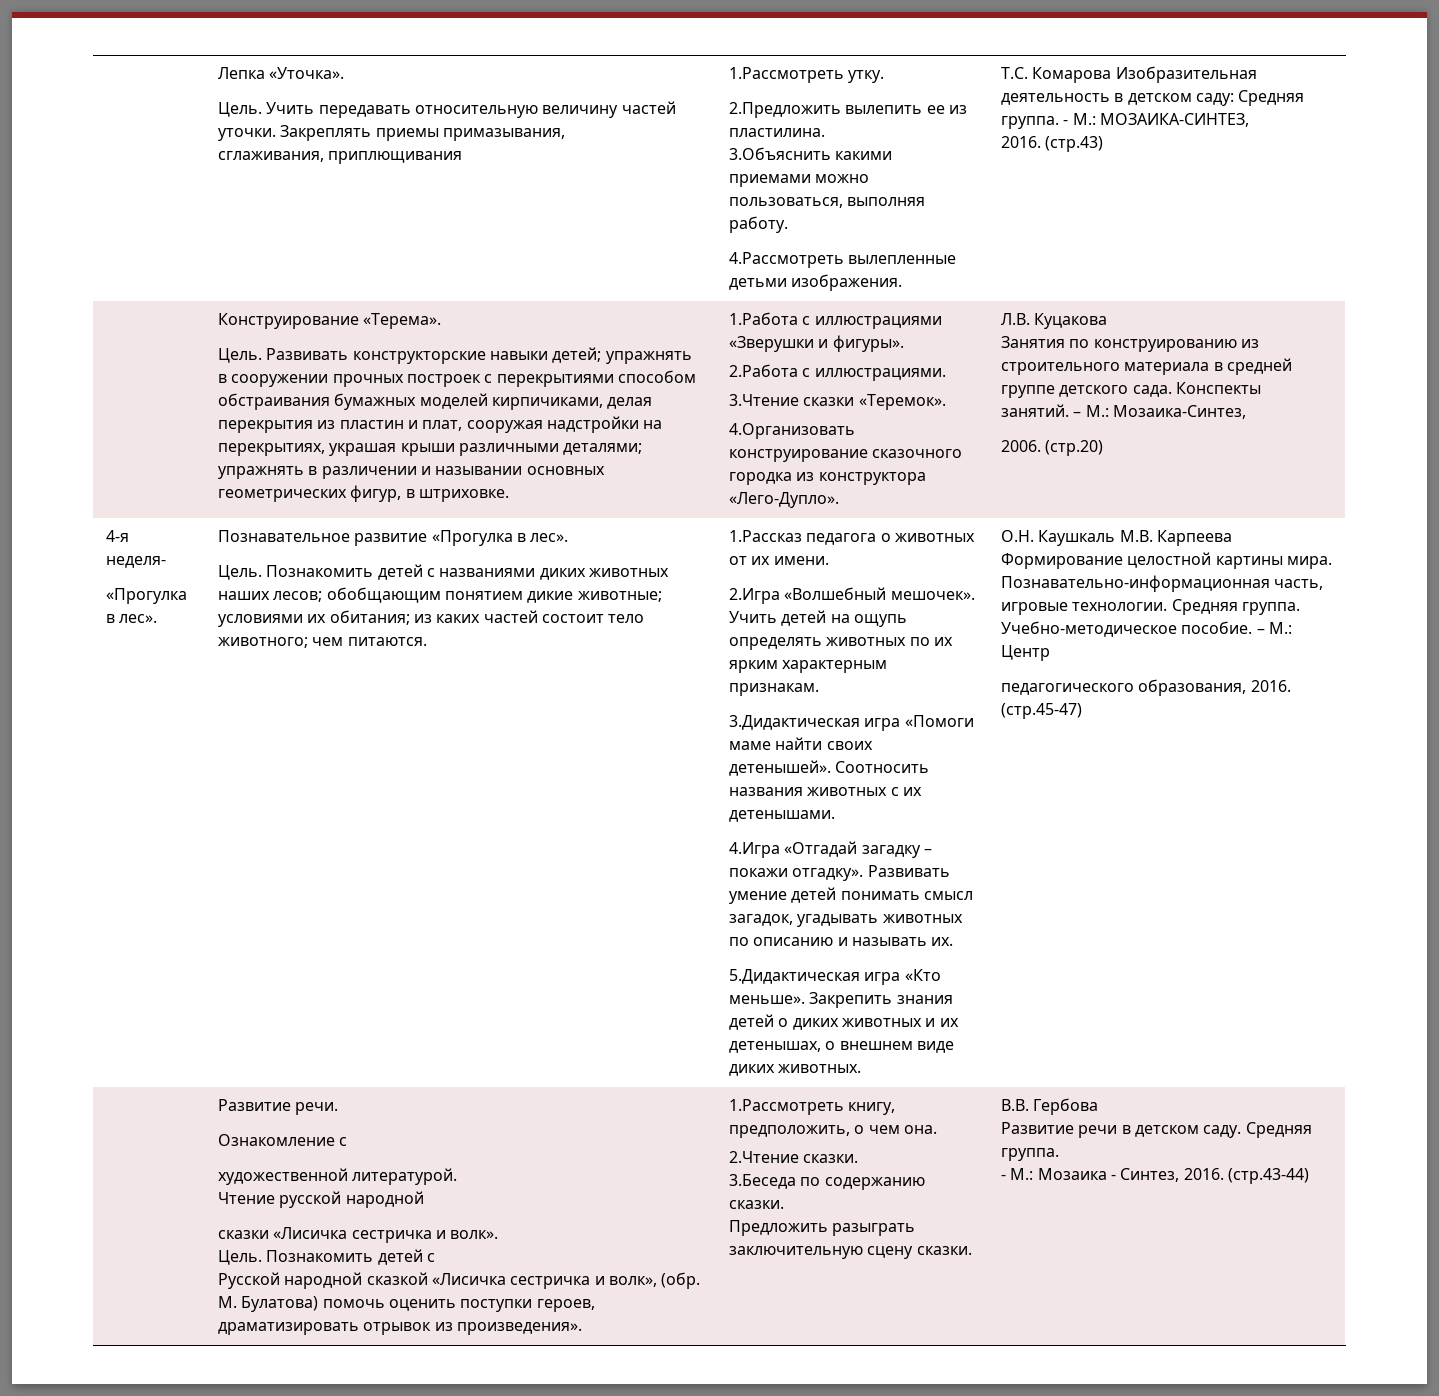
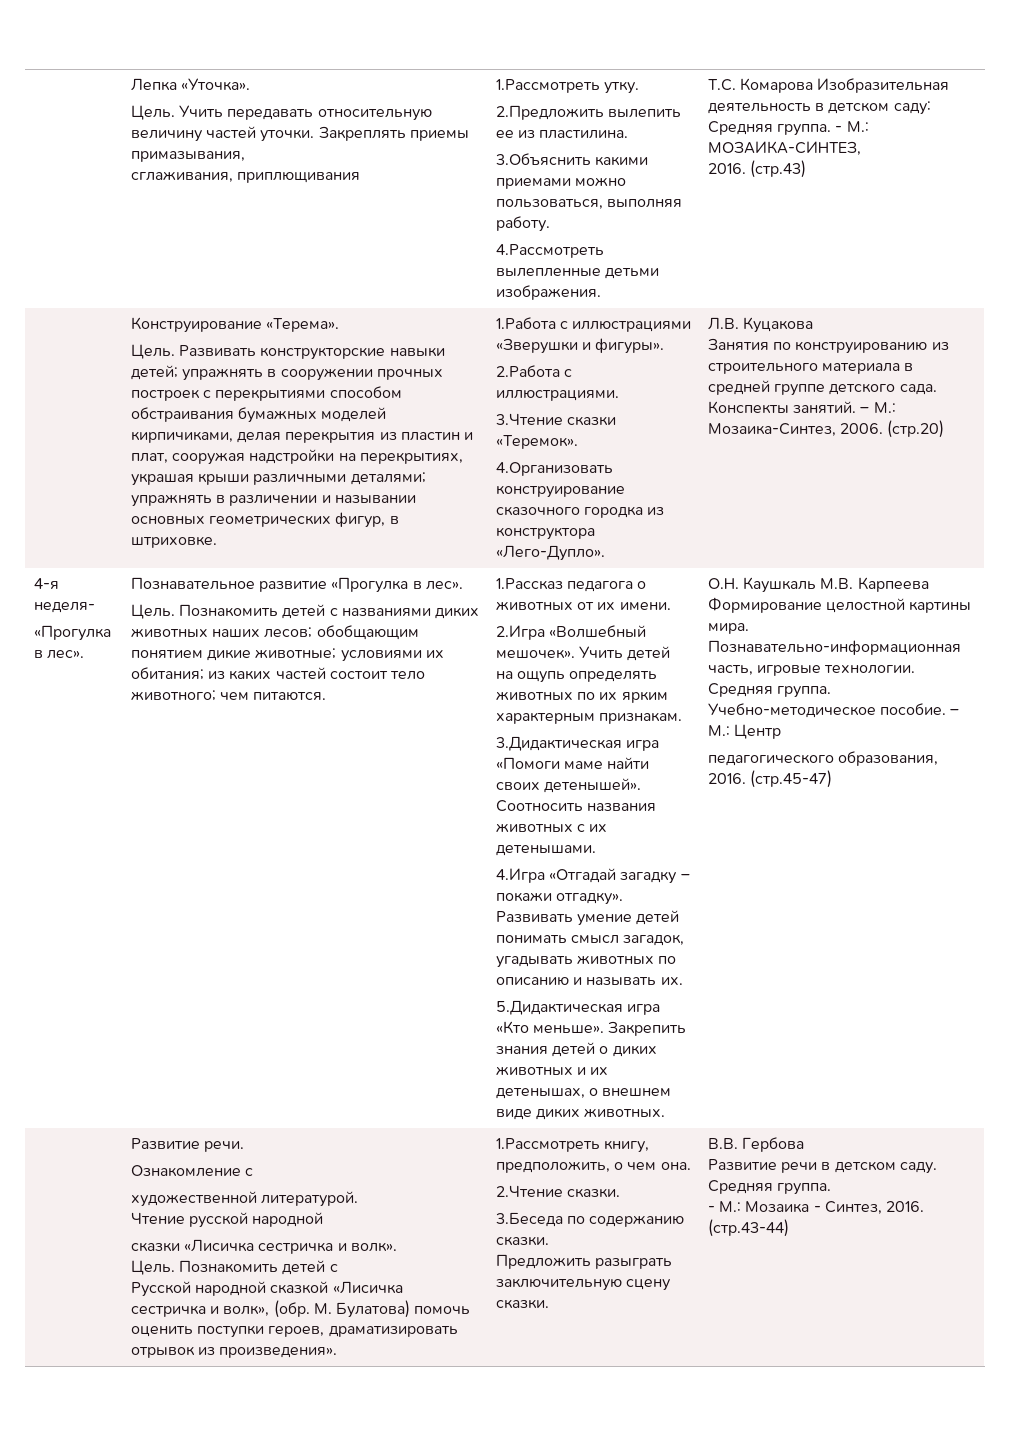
- – М.: Мозаика-Синтез,
- 2006.
+ – М.: Мозаика-Синтез, 2006.

